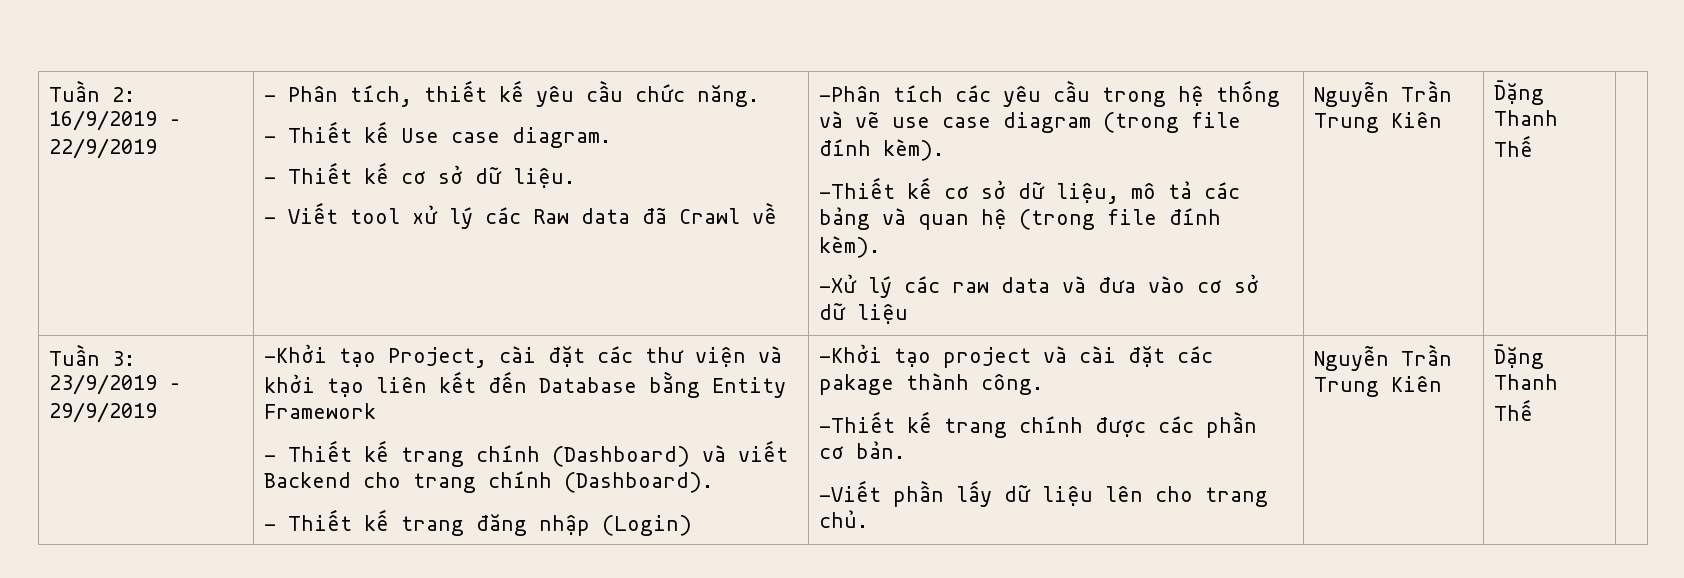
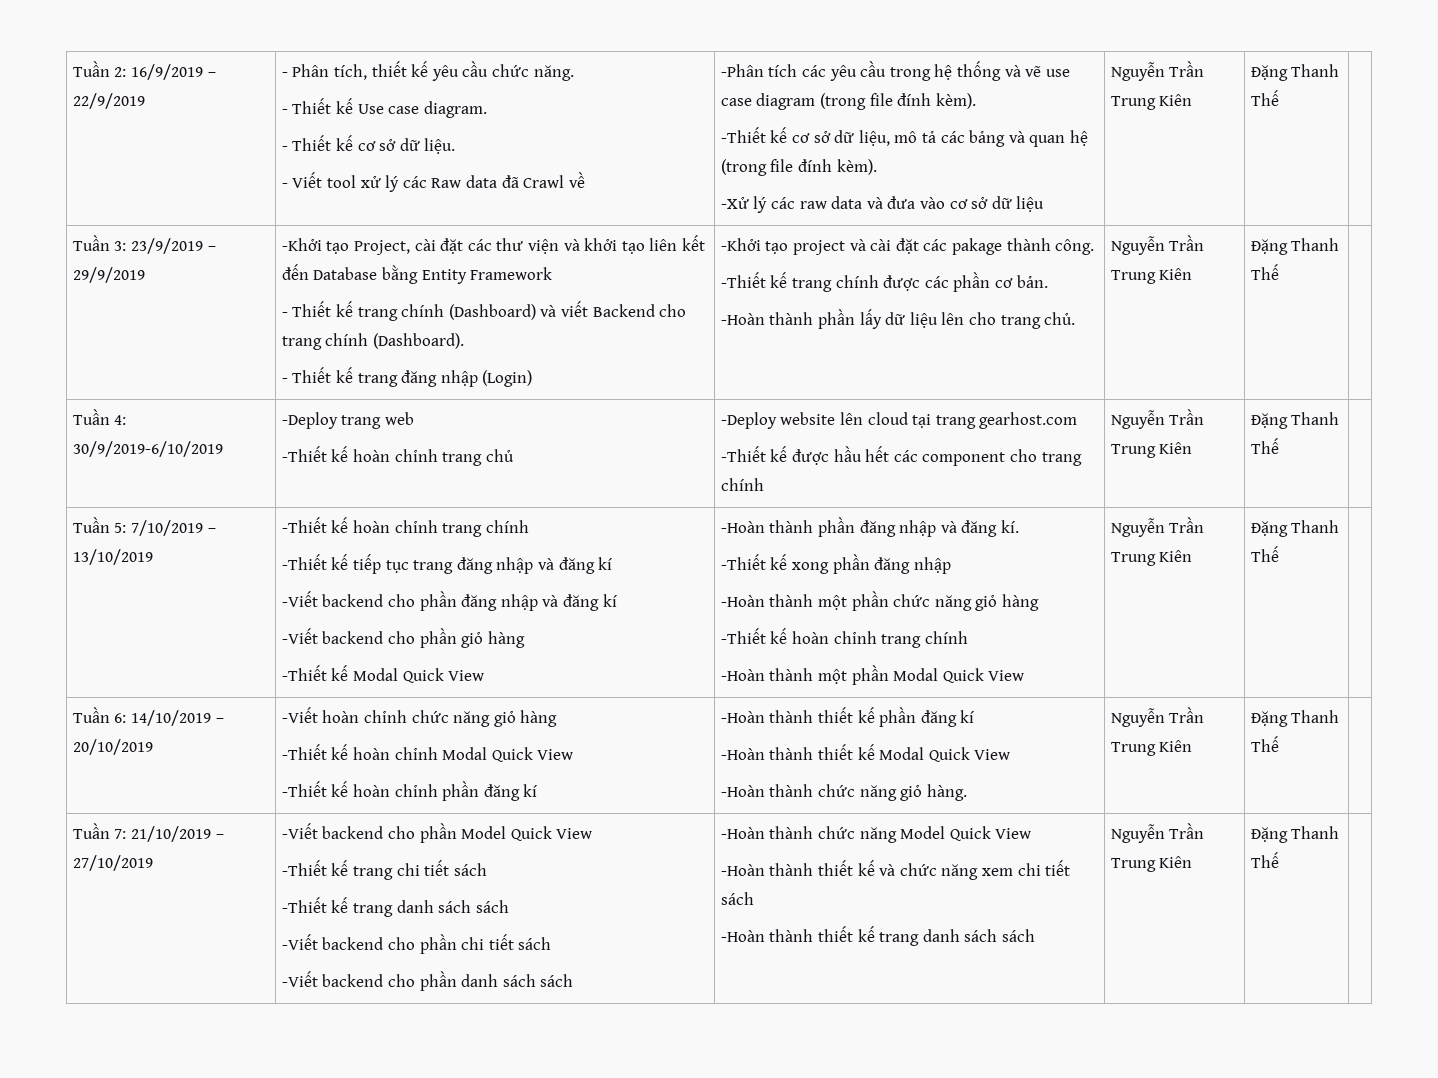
- -Viết phần lấy dữ liệu lên cho trang chủ.
+ -Hoàn thành phần lấy dữ liệu lên cho trang chủ.
+ Tuần 4: 30/9/2019-6/10/2019 | -Deploy trang web
+ -Thiết kế hoàn chỉnh trang chủ | -Deploy website lên cloud tại trang gearhost.com
+ -Thiết kế được hầu hết các component cho trang chính | Nguyễn Trần Trung Kiên | Đặng Thanh Thế |
+ Tuần 5: 7/10/2019 – 13/10/2019 | -Thiết kế hoàn chỉnh trang chính
+ -Thiết kế tiếp tục trang đăng nhập và đăng kí
+ -Viết backend cho phần đăng nhập và đăng kí
+ -Viết backend cho phần giỏ hàng
+ -Thiết kế Modal Quick View | -Hoàn thành phần đăng nhập và đăng kí.
+ -Thiết kế xong phần đăng nhập
+ -Hoàn thành một phần chức năng giỏ hàng
+ -Thiết kế hoàn chỉnh trang chính
+ -Hoàn thành một phần Modal Quick View | Nguyễn Trần Trung Kiên | Đặng Thanh Thế |
+ Tuần 6: 14/10/2019 – 20/10/2019 | -Viết hoàn chỉnh chức năng giỏ hàng
+ -Thiết kế hoàn chỉnh Modal Quick View
+ -Thiết kế hoàn chỉnh phần đăng kí | -Hoàn thành thiết kế phần đăng kí
+ -Hoàn thành thiết kế Modal Quick View
+ -Hoàn thành chức năng giỏ hàng. | Nguyễn Trần Trung Kiên | Đặng Thanh Thế |
+ Tuần 7: 21/10/2019 – 27/10/2019 | -Viết backend cho phần Model Quick View
+ -Thiết kế trang chi tiết sách
+ -Thiết kế trang danh sách sách
+ -Viết backend cho phần chi tiết sách
+ -Viết backend cho phần danh sách sách | -Hoàn thành chức năng Model Quick View
+ -Hoàn thành thiết kế và chức năng xem chi tiết sách
+ -Hoàn thành thiết kế trang danh sách sách | Nguyễn Trần Trung Kiên | Đặng Thanh Thế

